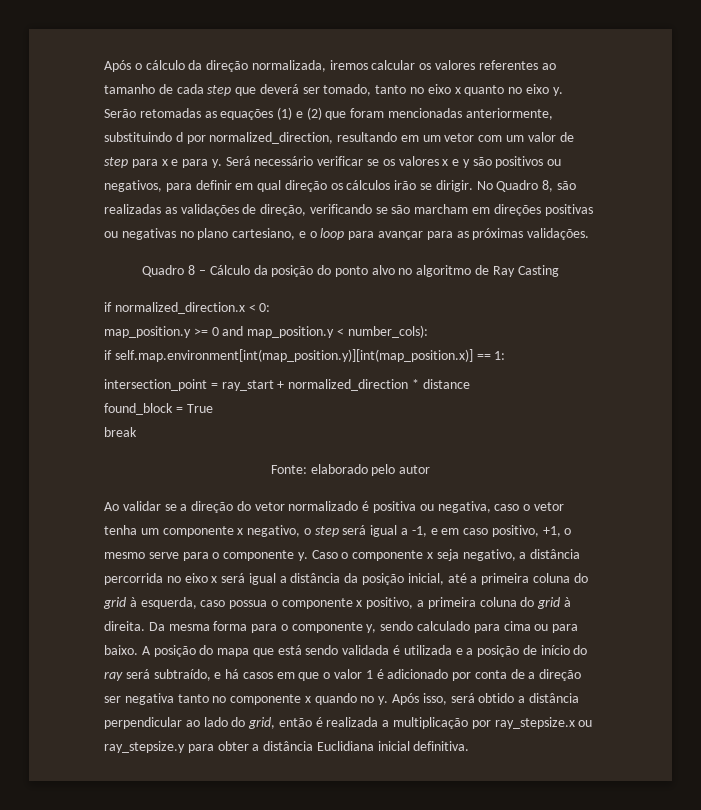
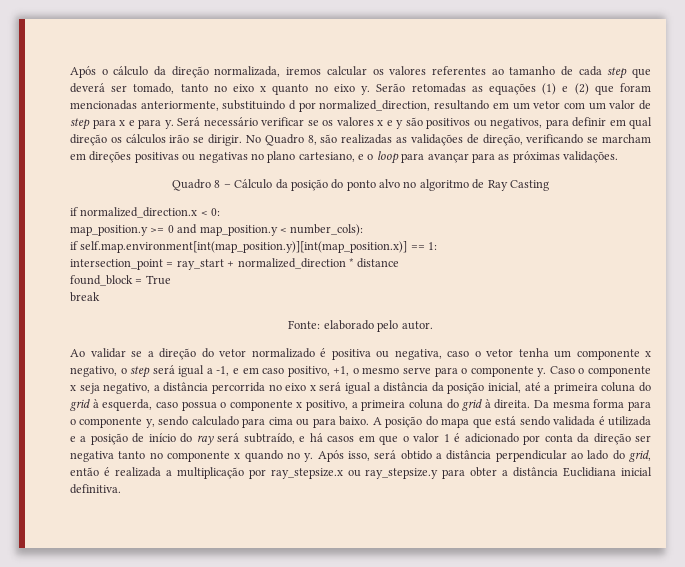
- No Quadro 8, são realizadas as validações de direção, verificando se são marcham em direções positivas ou negativas no plano cartesiano, e o loop para avançar para as próximas validações.
+ No Quadro 8, são realizadas as validações de direção, verificando se marcham em direções positivas ou negativas no plano cartesiano, e o loop para avançar para as próximas validações.
- Fonte: elaborado pelo autor
+ Fonte: elaborado pelo autor.
- A posição do mapa que está sendo validada é utilizada e a posição de início do ray será subtraído, e há casos em que o valor 1 é adicionado por conta de a direção ser negativa tanto no componente x quando no y.
+ A posição do mapa que está sendo validada é utilizada e a posição de início do ray será subtraído, e há casos em que o valor 1 é adicionado por conta da direção ser negativa tanto no componente x quando no y.

